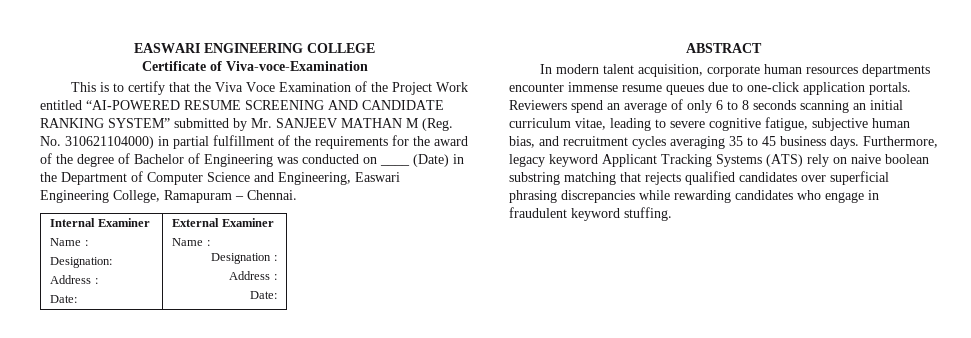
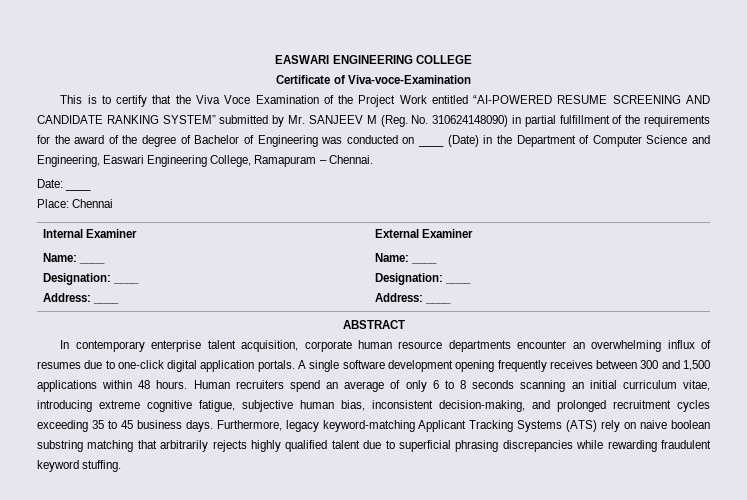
- This is to certify that the Viva Voce Examination of the Project Work entitled “AI-POWERED RESUME SCREENING AND CANDIDATE RANKING SYSTEM” submitted by Mr. SANJEEV MATHAN M (Reg. No. 310621104000) in partial fulfillment of the requirements for the award of the degree of Bachelor of Engineering was conducted on ____ (Date) in the Department of Computer Science and Engineering, Easwari Engineering College, Ramapuram – Chennai.
+ This is to certify that the Viva Voce Examination of the Project Work entitled “AI-POWERED RESUME SCREENING AND CANDIDATE RANKING SYSTEM” submitted by Mr. SANJEEV M (Reg. No. 310624148090) in partial fulfillment of the requirements for the award of the degree of Bachelor of Engineering was conducted on ____ (Date) in the Department of Computer Science and Engineering, Easwari Engineering College, Ramapuram – Chennai.
+ Date: ____
+ Place: Chennai
  Internal Examiner
- Name :
- Designation:
- Address :
- Date: | External Examiner
- Name :
- Designation :
- Address :
- Date:
+ Name: ____
+ Designation: ____
+ Address: ____ | External Examiner
+ Name: ____
+ Designation: ____
+ Address: ____
- In modern talent acquisition, corporate human resources departments encounter immense resume queues due to one-click application portals.
+ In contemporary enterprise talent acquisition, corporate human resource departments encounter an overwhelming influx of resumes due to one-click digital application portals.
- Reviewers spend an average of only 6 to 8 seconds scanning an initial curriculum vitae, leading to severe cognitive fatigue, subjective human bias, and recruitment cycles averaging 35 to 45 business days.
+ A single software development opening frequently receives between 300 and 1,500 applications within 48 hours. Human recruiters spend an average of only 6 to 8 seconds scanning an initial curriculum vitae, introducing extreme cognitive fatigue, subjective human bias, inconsistent decision-making, and prolonged recruitment cycles exceeding 35 to 45 business days.
- Furthermore, legacy keyword Applicant Tracking Systems (ATS) rely on naive boolean substring matching that rejects qualified candidates over superficial phrasing discrepancies while rewarding candidates who engage in fraudulent keyword stuffing.
+ Furthermore, legacy keyword-matching Applicant Tracking Systems (ATS) rely on naive boolean substring matching that arbitrarily rejects highly qualified talent due to superficial phrasing discrepancies while rewarding fraudulent keyword stuffing.

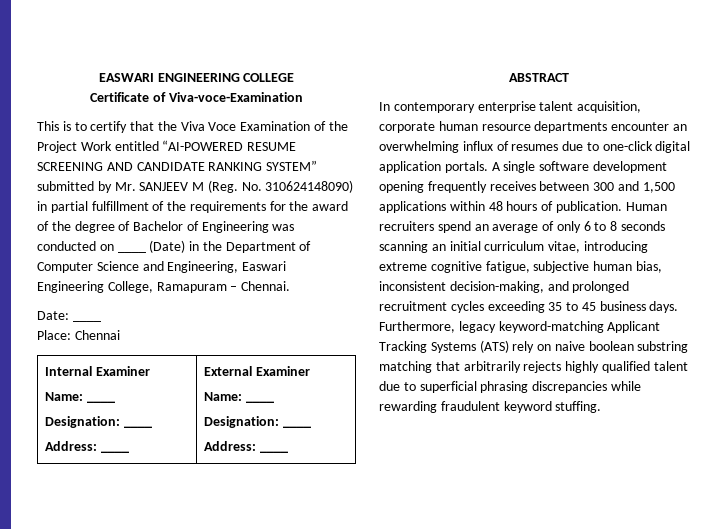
- A single software development opening frequently receives between 300 and 1,500 applications within 48 hours.
+ A single software development opening frequently receives between 300 and 1,500 applications within 48 hours of publication.

